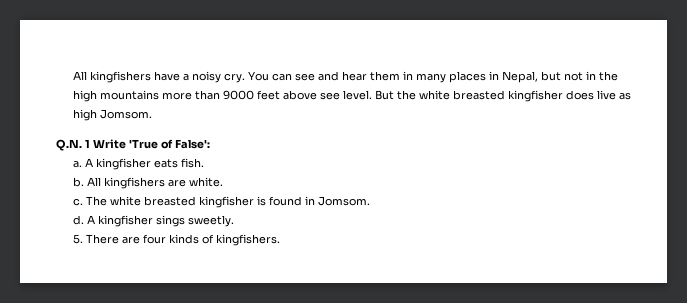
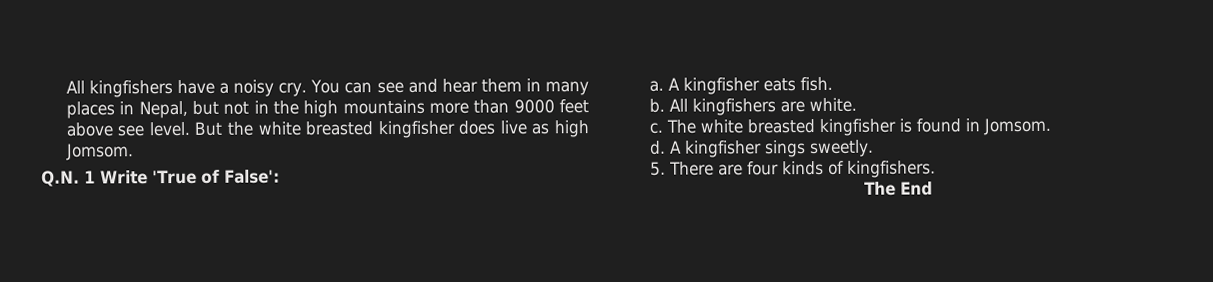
+ The End

